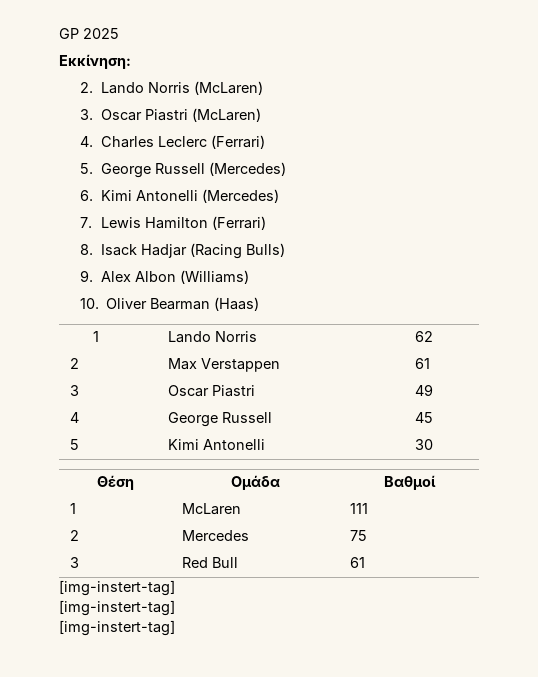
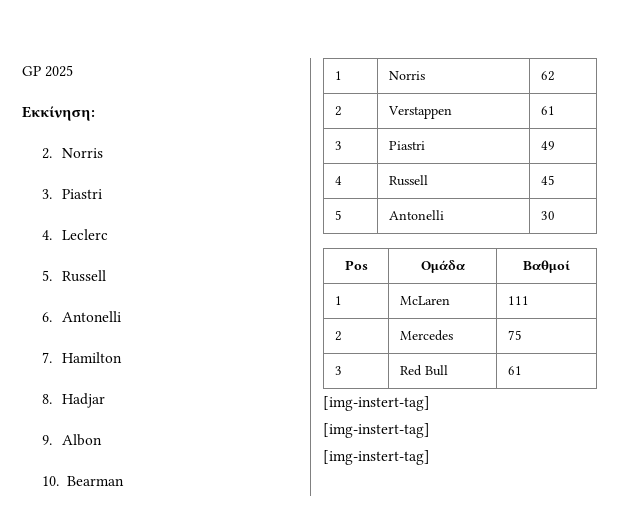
- 2. Lando Norris (McLaren)
+ 2. Norris
- 3. Oscar Piastri (McLaren)
+ 3. Piastri
- 4. Charles Leclerc (Ferrari)
+ 4. Leclerc
- 5. George Russell (Mercedes)
+ 5. Russell
- 6. Kimi Antonelli (Mercedes)
+ 6. Antonelli
- 7. Lewis Hamilton (Ferrari)
+ 7. Hamilton
- 8. Isack Hadjar (Racing Bulls)
+ 8. Hadjar
- 9. Alex Albon (Williams)
+ 9. Albon
- 10. Oliver Bearman (Haas)
- 1 | Lando Norris | 62
+ 10. Bearman
+ 1 | Norris | 62
- 2 | Max Verstappen | 61
+ 2 | Verstappen | 61
- 3 | Oscar Piastri | 49
+ 3 | Piastri | 49
- 4 | George Russell | 45
+ 4 | Russell | 45
- 5 | Kimi Antonelli | 30
+ 5 | Antonelli | 30
- Θέση | Ομάδα | Βαθμοί
+ Pos | Ομάδα | Βαθμοί

